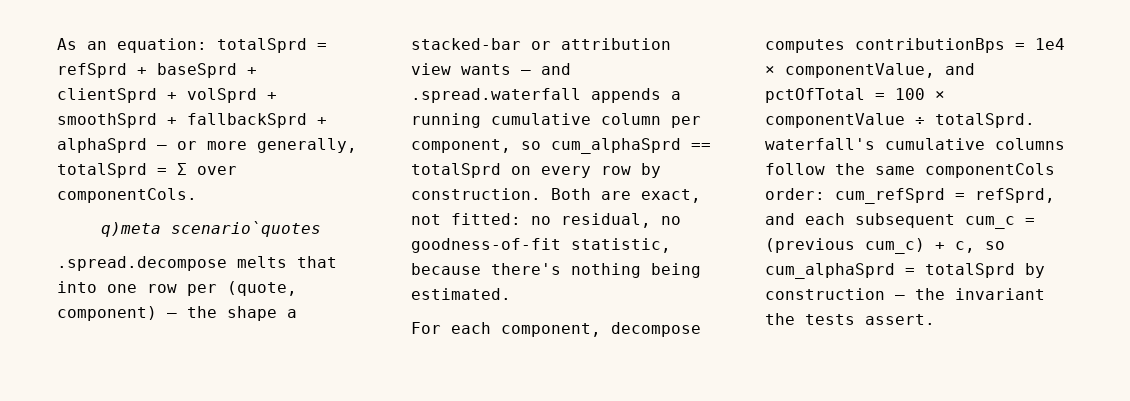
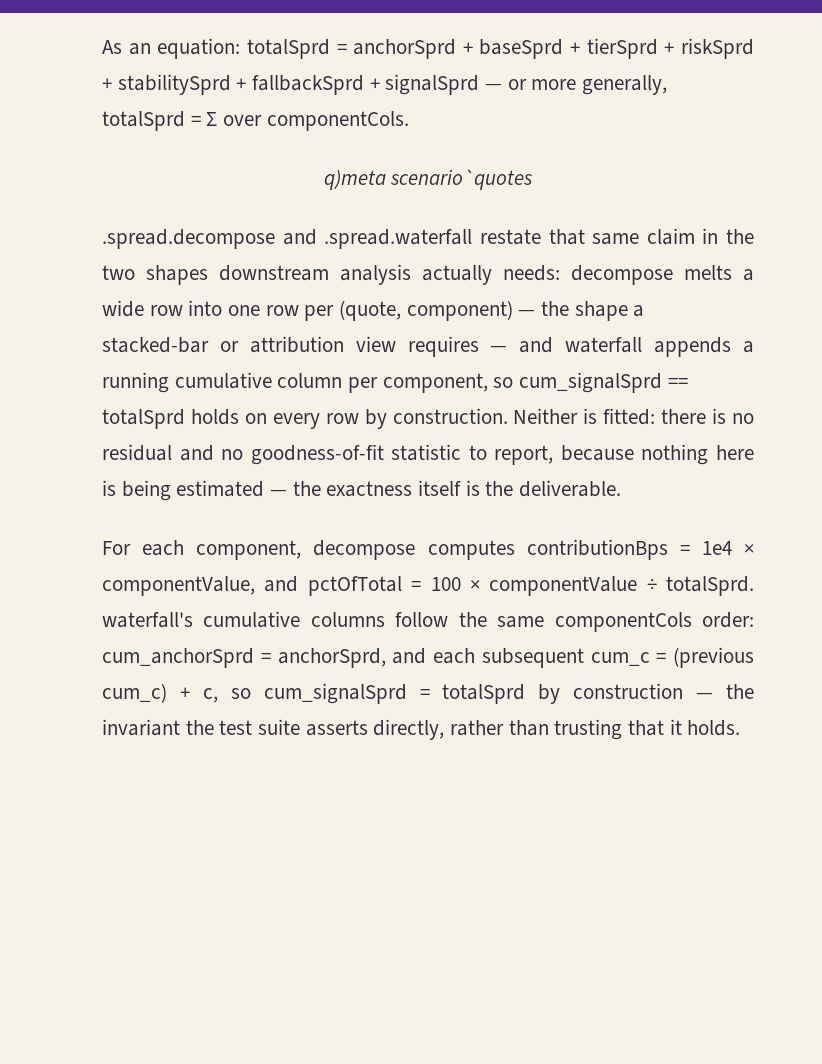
- As an equation: totalSprd = refSprd + baseSprd + clientSprd + volSprd + smoothSprd + fallbackSprd + alphaSprd — or more generally, totalSprd = Σ over componentCols.
+ As an equation: totalSprd = anchorSprd + baseSprd + tierSprd + riskSprd + stabilitySprd + fallbackSprd + signalSprd — or more generally, totalSprd = Σ over componentCols.
- .spread.decompose melts that into one row per (quote, component) — the shape a stacked-bar or attribution view wants — and .spread.waterfall appends a running cumulative column per component, so cum_alphaSprd == totalSprd on every row by construction.
+ .spread.decompose and .spread.waterfall restate that same claim in the two shapes downstream analysis actually needs: decompose melts a wide row into one row per (quote, component) — the shape a stacked-bar or attribution view requires — and waterfall appends a running cumulative column per component, so cum_signalSprd == totalSprd holds on every row by construction.
- Both are exact, not fitted: no residual, no goodness-of-fit statistic, because there's nothing being estimated.
+ Neither is fitted: there is no residual and no goodness-of-fit statistic to report, because nothing here is being estimated — the exactness itself is the deliverable.
- For each component, decompose computes contributionBps = 1e4 × componentValue, and pctOfTotal = 100 × componentValue ÷ totalSprd. waterfall's cumulative columns follow the same componentCols order: cum_refSprd = refSprd, and each subsequent cum_c = (previous cum_c) + c, so cum_alphaSprd = totalSprd by construction — the invariant the tests assert.
+ For each component, decompose computes contributionBps = 1e4 × componentValue, and pctOfTotal = 100 × componentValue ÷ totalSprd. waterfall's cumulative columns follow the same componentCols order: cum_anchorSprd = anchorSprd, and each subsequent cum_c = (previous cum_c) + c, so cum_signalSprd = totalSprd by construction — the invariant the test suite asserts directly, rather than trusting that it holds.

